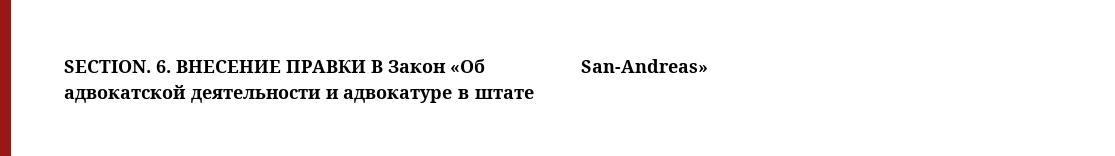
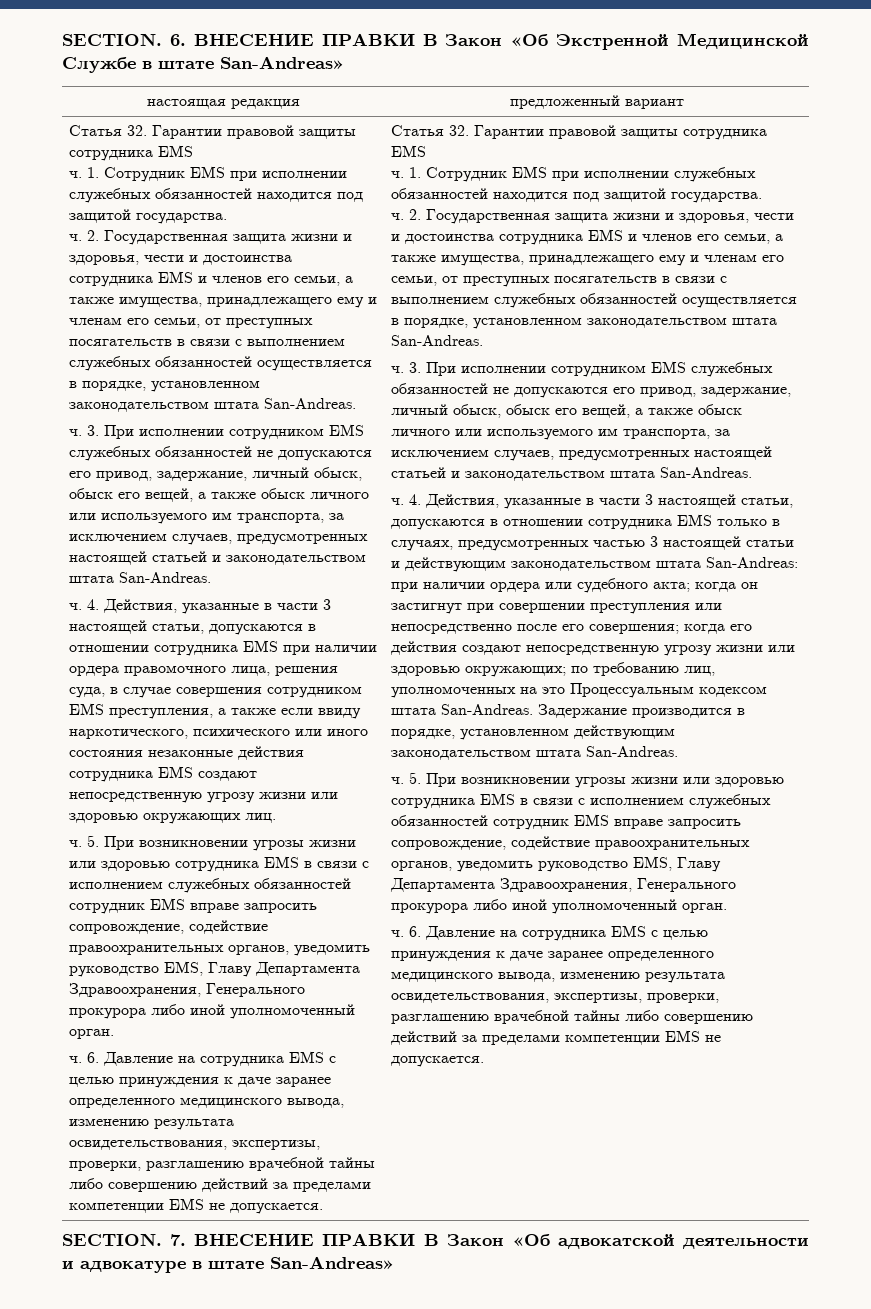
- 6. ВНЕСЕНИЕ ПРАВКИ В Закон «Об адвокатской деятельности и адвокатуре в штате San-Andreas»
+ 6. ВНЕСЕНИЕ ПРАВКИ В Закон «Об Экстренной Медицинской Службе в штате San-Andreas»
+ настоящая редакция | предложенный вариант
+ Статья 32. Гарантии правовой защиты сотрудника EMS
+ ч. 1. Сотрудник EMS при исполнении служебных обязанностей находится под защитой государства.
+ ч. 2. Государственная защита жизни и здоровья, чести и достоинства сотрудника EMS и членов его семьи, а также имущества, принадлежащего ему и членам его семьи, от преступных посягательств в связи с выполнением служебных обязанностей осуществляется в порядке, установленном законодательством штата San-Andreas.
+ ч. 3. При исполнении сотрудником EMS служебных обязанностей не допускаются его привод, задержание, личный обыск, обыск его вещей, а также обыск личного или используемого им транспорта, за исключением случаев, предусмотренных настоящей статьей и законодательством штата San-Andreas.
+ ч. 4. Действия, указанные в части 3 настоящей статьи, допускаются в отношении сотрудника EMS при наличии ордера правомочного лица, решения суда, в случае совершения сотрудником EMS преступления, а также если ввиду наркотического, психического или иного состояния незаконные действия сотрудника EMS создают непосредственную угрозу жизни или здоровью окружающих лиц.
+ ч. 5. При возникновении угрозы жизни или здоровью сотрудника EMS в связи с исполнением служебных обязанностей сотрудник EMS вправе запросить сопровождение, содействие правоохранительных органов, уведомить руководство EMS, Главу Департамента Здравоохранения, Генерального прокурора либо иной уполномоченный орган.
+ ч. 6. Давление на сотрудника EMS с целью принуждения к даче заранее определенного медицинского вывода, изменению результата освидетельствования, экспертизы, проверки, разглашению врачебной тайны либо совершению действий за пределами компетенции EMS не допускается. | Статья 32. Гарантии правовой защиты сотрудника EMS
+ ч. 1. Сотрудник EMS при исполнении служебных обязанностей находится под защитой государства.
+ ч. 2. Государственная защита жизни и здоровья, чести и достоинства сотрудника EMS и членов его семьи, а также имущества, принадлежащего ему и членам его семьи, от преступных посягательств в связи с выполнением служебных обязанностей осуществляется в порядке, установленном законодательством штата San-Andreas.
+ ч. 3. При исполнении сотрудником EMS служебных обязанностей не допускаются его привод, задержание, личный обыск, обыск его вещей, а также обыск личного или используемого им транспорта, за исключением случаев, предусмотренных настоящей статьей и законодательством штата San-Andreas.
+ ч. 4. Действия, указанные в части 3 настоящей статьи, допускаются в отношении сотрудника EMS только в случаях, предусмотренных частью 3 настоящей статьи и действующим законодательством штата San-Andreas: при наличии ордера или судебного акта; когда он застигнут при совершении преступления или непосредственно после его совершения; когда его действия создают непосредственную угрозу жизни или здоровью окружающих; по требованию лиц, уполномоченных на это Процессуальным кодексом штата San-Andreas. Задержание производится в порядке, установленном действующим законодательством штата San-Andreas.
+ ч. 5. При возникновении угрозы жизни или здоровью сотрудника EMS в связи с исполнением служебных обязанностей сотрудник EMS вправе запросить сопровождение, содействие правоохранительных органов, уведомить руководство EMS, Главу Департамента Здравоохранения, Генерального прокурора либо иной уполномоченный орган.
+ ч. 6. Давление на сотрудника EMS с целью принуждения к даче заранее определенного медицинского вывода, изменению результата освидетельствования, экспертизы, проверки, разглашению врачебной тайны либо совершению действий за пределами компетенции EMS не допускается.
+ SECTION. 7. ВНЕСЕНИЕ ПРАВКИ В Закон «Об адвокатской деятельности и адвокатуре в штате San-Andreas»

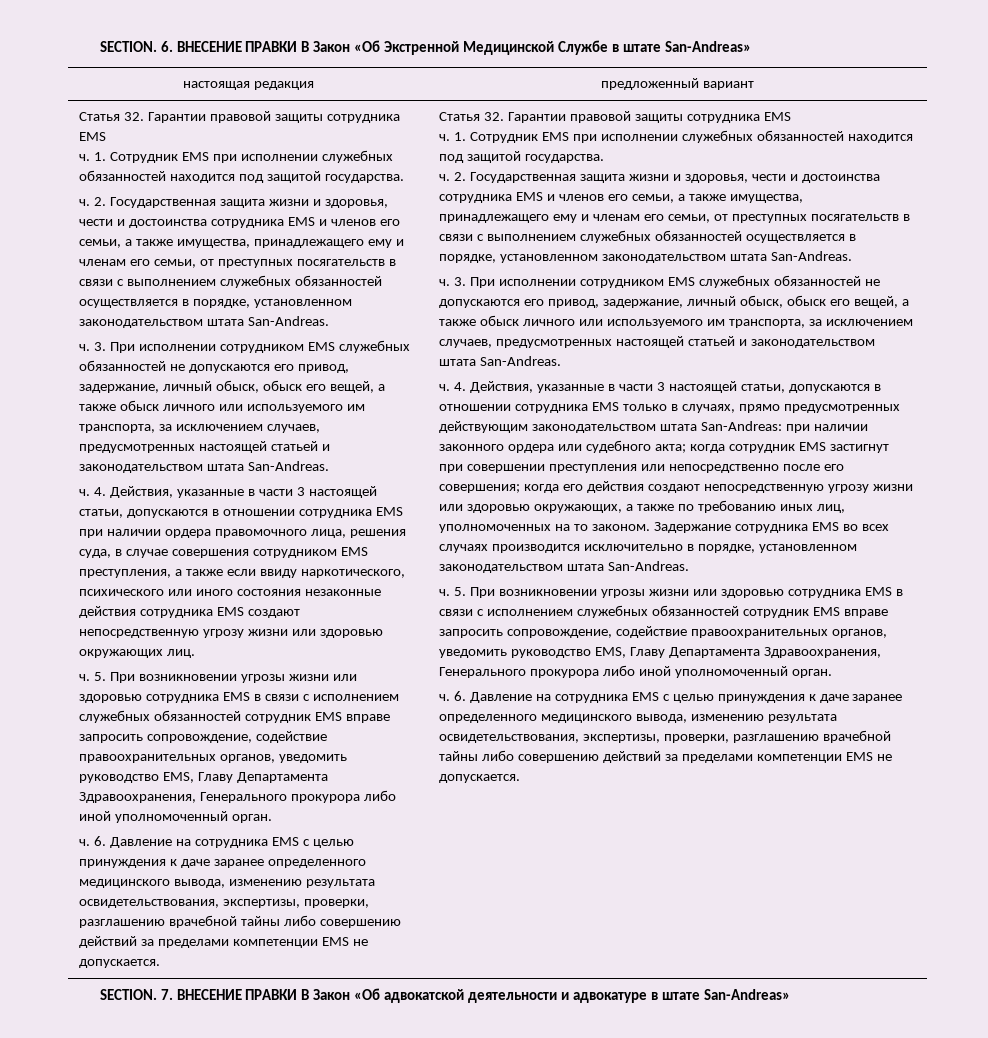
- ч. 4. Действия, указанные в части 3 настоящей статьи, допускаются в отношении сотрудника EMS только в случаях, предусмотренных частью 3 настоящей статьи и действующим законодательством штата San-Andreas: при наличии ордера или судебного акта; когда он застигнут при совершении преступления или непосредственно после его совершения; когда его действия создают непосредственную угрозу жизни или здоровью окружающих; по требованию лиц, уполномоченных на это Процессуальным кодексом штата San-Andreas. Задержание производится в порядке, установленном действующим законодательством штата San-Andreas.
+ ч. 4. Действия, указанные в части 3 настоящей статьи, допускаются в отношении сотрудника EMS только в случаях, прямо предусмотренных действующим законодательством штата San-Andreas: при наличии законного ордера или судебного акта; когда сотрудник EMS застигнут при совершении преступления или непосредственно после его совершения; когда его действия создают непосредственную угрозу жизни или здоровью окружающих, а также по требованию иных лиц, уполномоченных на то законом. Задержание сотрудника EMS во всех случаях производится исключительно в порядке, установленном законодательством штата San-Andreas.

